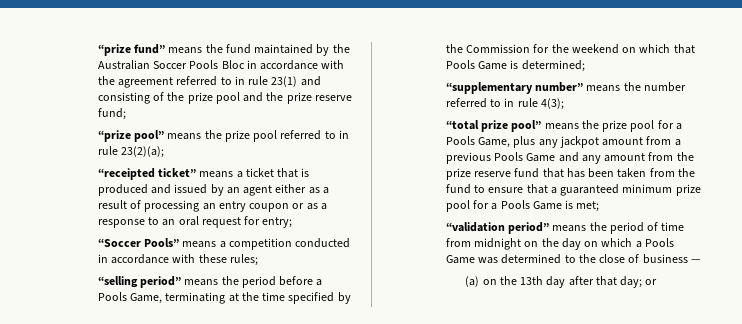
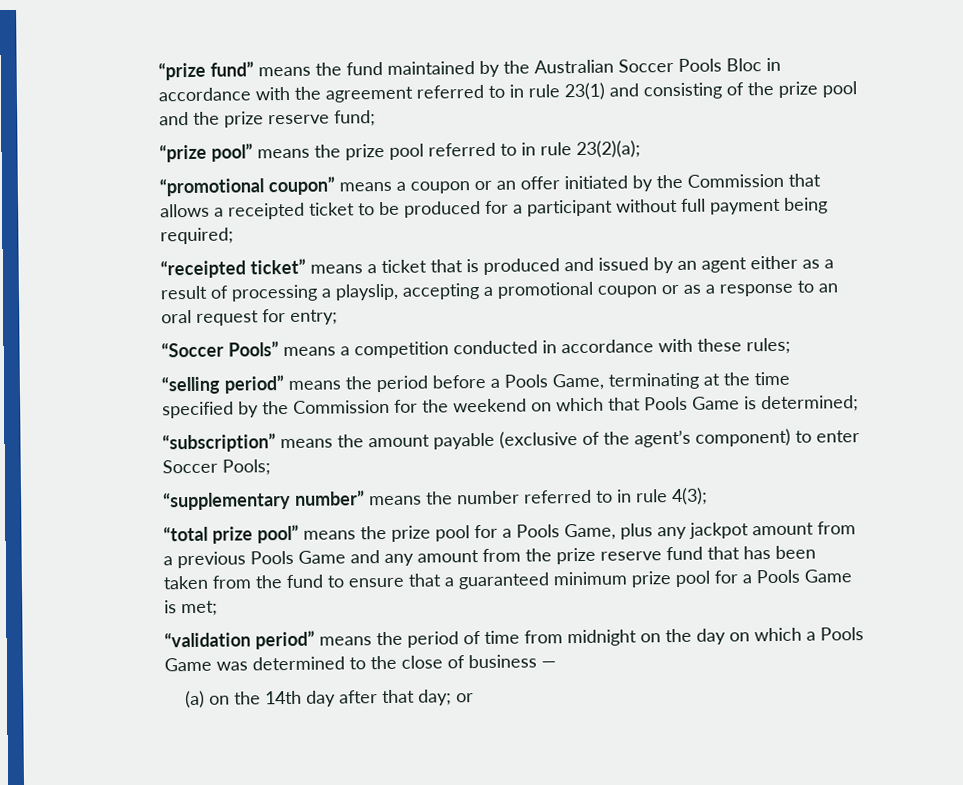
+ “promotional coupon” means a coupon or an offer initiated by the Commission that allows a receipted ticket to be produced for a participant without full payment being required;
- “receipted ticket” means a ticket that is produced and issued by an agent either as a result of processing an entry coupon or as a response to an oral request for entry;
+ “receipted ticket” means a ticket that is produced and issued by an agent either as a result of processing a playslip, accepting a promotional coupon or as a response to an oral request for entry;
+ “subscription” means the amount payable (exclusive of the agent’s component) to enter Soccer Pools;
- (a) on the 13th day after that day; or
+ (a) on the 14th day after that day; or

